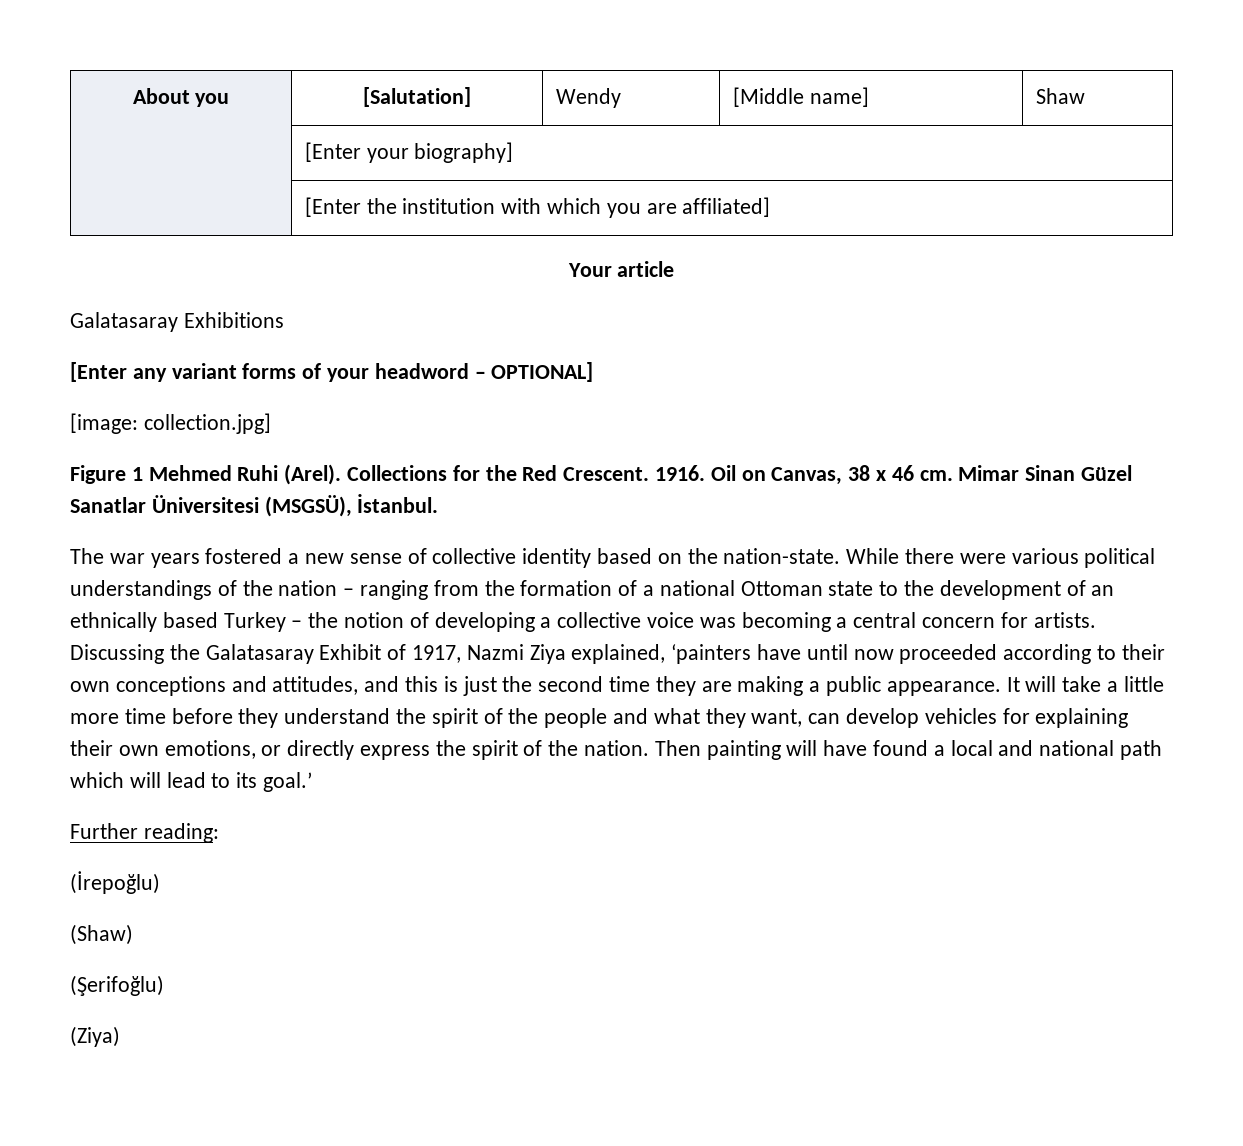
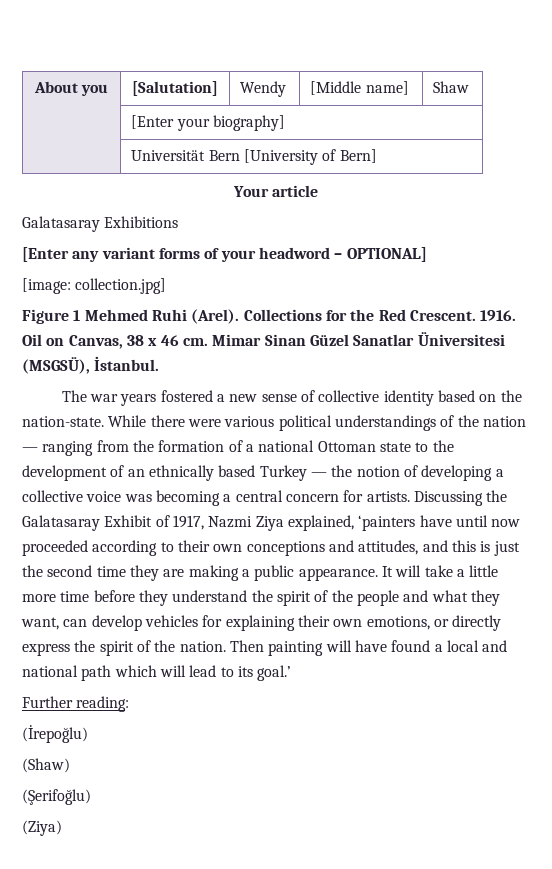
- | [Enter the institution with which you are affiliated]
+ | Universität Bern [University of Bern]
- While there were various political understandings of the nation – ranging from the formation of a national Ottoman state to the development of an ethnically based Turkey – the notion of developing a collective voice was becoming a central concern for artists.
+ While there were various political understandings of the nation — ranging from the formation of a national Ottoman state to the development of an ethnically based Turkey — the notion of developing a collective voice was becoming a central concern for artists.

